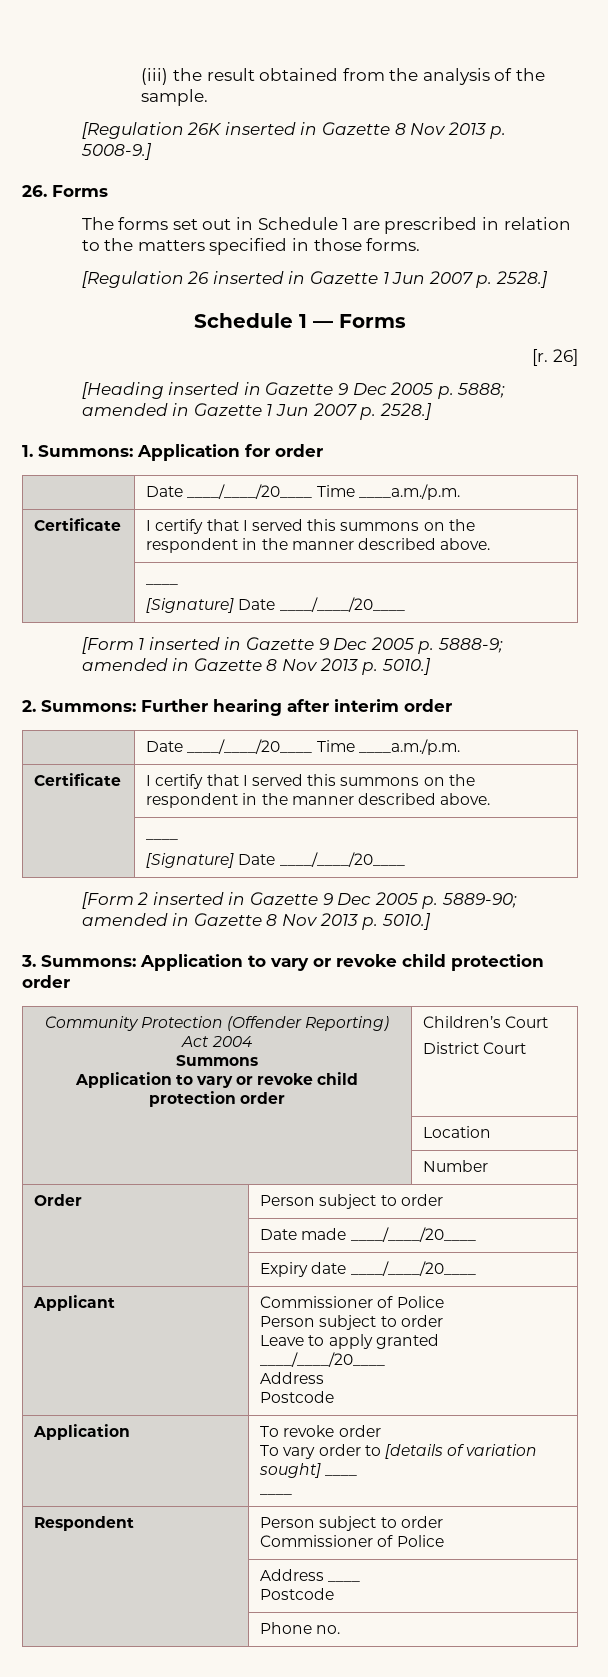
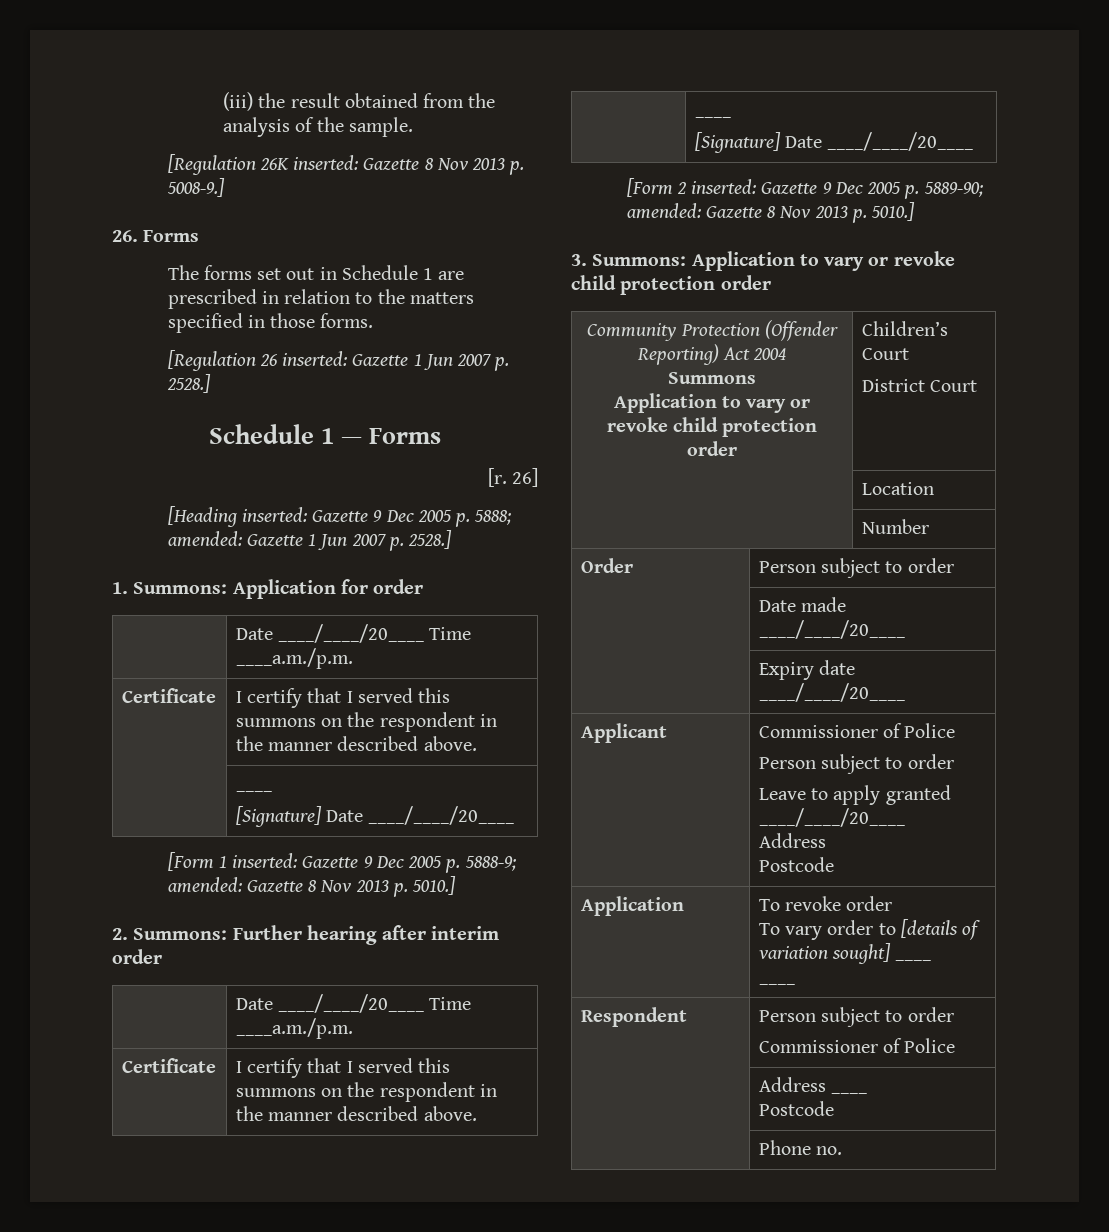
- [Regulation 26K inserted in Gazette 8 Nov 2013 p. 5008-9.]
+ [Regulation 26K inserted: Gazette 8 Nov 2013 p. 5008-9.]
- [Regulation 26 inserted in Gazette 1 Jun 2007 p. 2528.]
+ [Regulation 26 inserted: Gazette 1 Jun 2007 p. 2528.]
- [Heading inserted in Gazette 9 Dec 2005 p. 5888; amended in Gazette 1 Jun 2007 p. 2528.]
+ [Heading inserted: Gazette 9 Dec 2005 p. 5888; amended: Gazette 1 Jun 2007 p. 2528.]
- [Form 1 inserted in Gazette 9 Dec 2005 p. 5888-9; amended in Gazette 8 Nov 2013 p. 5010.]
+ [Form 1 inserted: Gazette 9 Dec 2005 p. 5888-9; amended: Gazette 8 Nov 2013 p. 5010.]
- [Form 2 inserted in Gazette 9 Dec 2005 p. 5889-90; amended in Gazette 8 Nov 2013 p. 5010.]
+ [Form 2 inserted: Gazette 9 Dec 2005 p. 5889-90; amended: Gazette 8 Nov 2013 p. 5010.]

